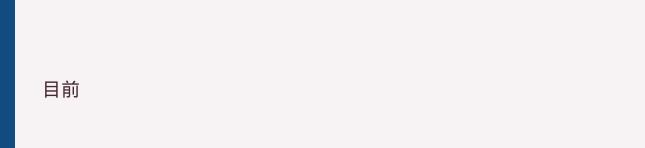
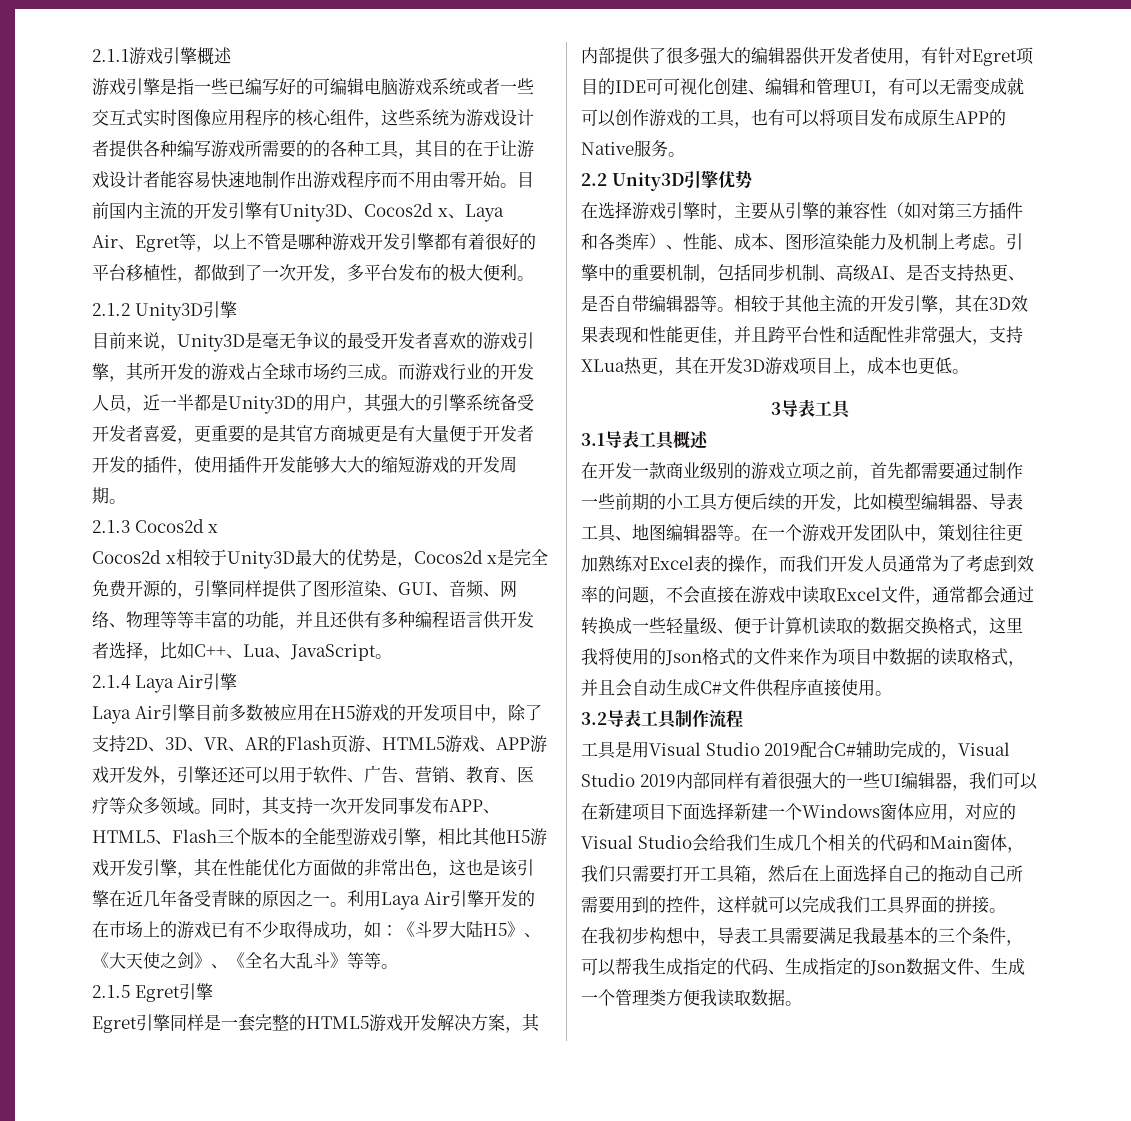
- 目前
+ 2.1.1游戏引擎概述
+ 游戏引擎是指一些已编写好的可编辑电脑游戏系统或者一些交互式实时图像应用程序的核心组件，这些系统为游戏设计者提供各种编写游戏所需要的的各种工具，其目的在于让游戏设计者能容易快速地制作出游戏程序而不用由零开始。目前国内主流的开发引擎有Unity3D、Cocos2d x、Laya Air、Egret等，以上不管是哪种游戏开发引擎都有着很好的平台移植性，都做到了一次开发，多平台发布的极大便利。
+ 2.1.2 Unity3D引擎
+ 目前来说，Unity3D是毫无争议的最受开发者喜欢的游戏引擎，其所开发的游戏占全球市场约三成。而游戏行业的开发人员，近一半都是Unity3D的用户，其强大的引擎系统备受开发者喜爱，更重要的是其官方商城更是有大量便于开发者开发的插件，使用插件开发能够大大的缩短游戏的开发周期。
+ 2.1.3 Cocos2d x
+ Cocos2d x相较于Unity3D最大的优势是，Cocos2d x是完全免费开源的，引擎同样提供了图形渲染、GUI、音频、网络、物理等等丰富的功能，并且还供有多种编程语言供开发者选择，比如C++、Lua、JavaScript。
+ 2.1.4 Laya Air引擎
+ Laya Air引擎目前多数被应用在H5游戏的开发项目中，除了支持2D、3D、VR、AR的Flash页游、HTML5游戏、APP游戏开发外，引擎还还可以用于软件、广告、营销、教育、医疗等众多领域。同时，其支持一次开发同事发布APP、HTML5、Flash三个版本的全能型游戏引擎，相比其他H5游戏开发引擎，其在性能优化方面做的非常出色，这也是该引擎在近几年备受青睐的原因之一。利用Laya Air引擎开发的在市场上的游戏已有不少取得成功，如：《斗罗大陆H5》、《大天使之剑》、《全名大乱斗》等等。
+ 2.1.5 Egret引擎
+ Egret引擎同样是一套完整的HTML5游戏开发解决方案，其内部提供了很多强大的编辑器供开发者使用，有针对Egret项目的IDE可可视化创建、编辑和管理UI，有可以无需变成就可以创作游戏的工具，也有可以将项目发布成原生APP的Native服务。
+ 2.2 Unity3D引擎优势
+ 在选择游戏引擎时，主要从引擎的兼容性（如对第三方插件和各类库）、性能、成本、图形渲染能力及机制上考虑。引擎中的重要机制，包括同步机制、高级AI、是否支持热更、是否自带编辑器等。相较于其他主流的开发引擎，其在3D效果表现和性能更佳，并且跨平台性和适配性非常强大，支持XLua热更，其在开发3D游戏项目上，成本也更低。
+ 3导表工具
+ 3.1导表工具概述
+ 在开发一款商业级别的游戏立项之前，首先都需要通过制作一些前期的小工具方便后续的开发，比如模型编辑器、导表工具、地图编辑器等。在一个游戏开发团队中，策划往往更加熟练对Excel表的操作，而我们开发人员通常为了考虑到效率的问题，不会直接在游戏中读取Excel文件，通常都会通过转换成一些轻量级、便于计算机读取的数据交换格式，这里我将使用的Json格式的文件来作为项目中数据的读取格式，并且会自动生成C#文件供程序直接使用。
+ 3.2导表工具制作流程
+ 工具是用Visual Studio 2019配合C#辅助完成的，Visual Studio 2019内部同样有着很强大的一些UI编辑器，我们可以在新建项目下面选择新建一个Windows窗体应用，对应的Visual Studio会给我们生成几个相关的代码和Main窗体，我们只需要打开工具箱，然后在上面选择自己的拖动自己所需要用到的控件，这样就可以完成我们工具界面的拼接。
+ 在我初步构想中，导表工具需要满足我最基本的三个条件，可以帮我生成指定的代码、生成指定的Json数据文件、生成一个管理类方便我读取数据。

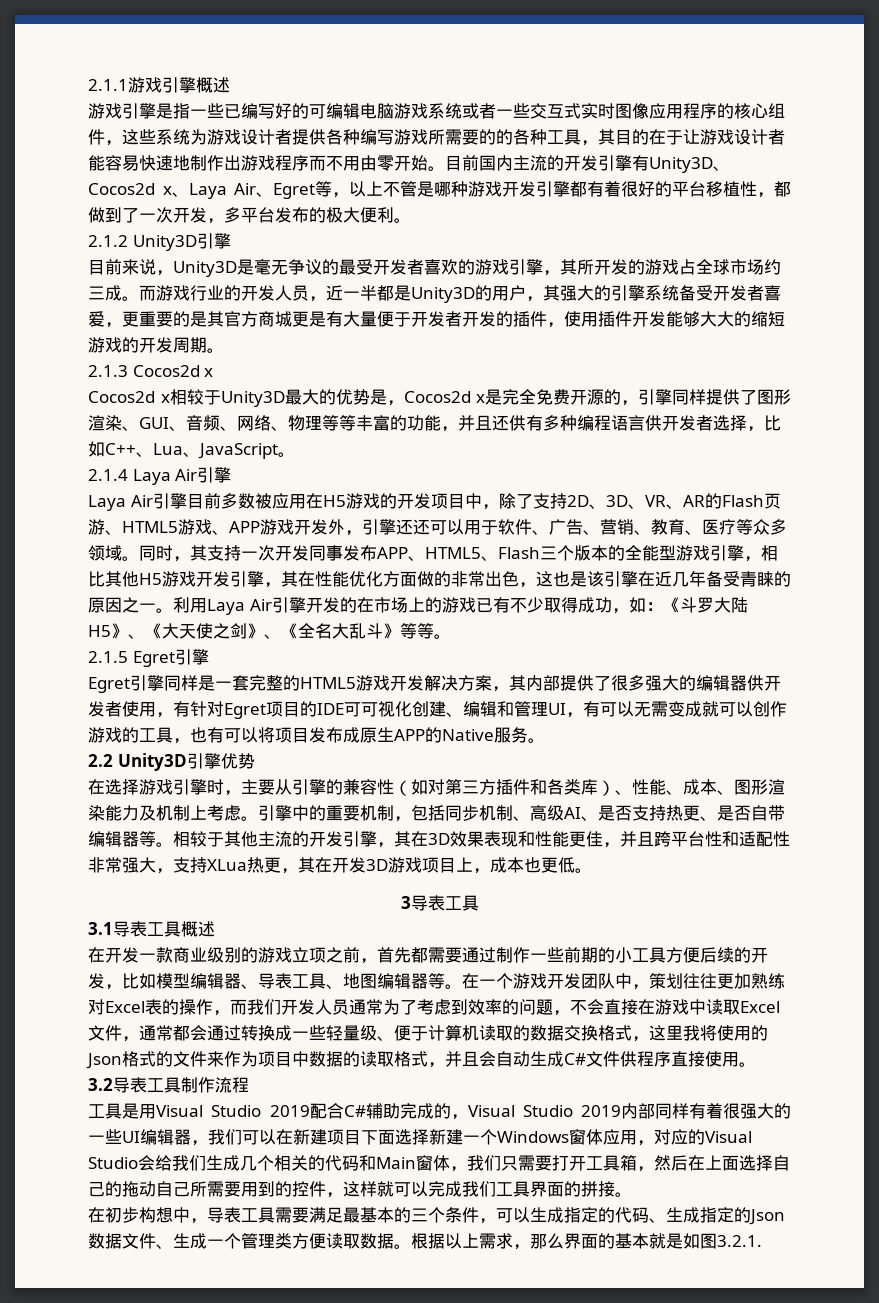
- 在我初步构想中，导表工具需要满足我最基本的三个条件，可以帮我生成指定的代码、生成指定的Json数据文件、生成一个管理类方便我读取数据。
+ 在初步构想中，导表工具需要满足最基本的三个条件，可以生成指定的代码、生成指定的Json数据文件、生成一个管理类方便读取数据。
+ 根据以上需求，那么界面的基本就是如图3.2.1.

